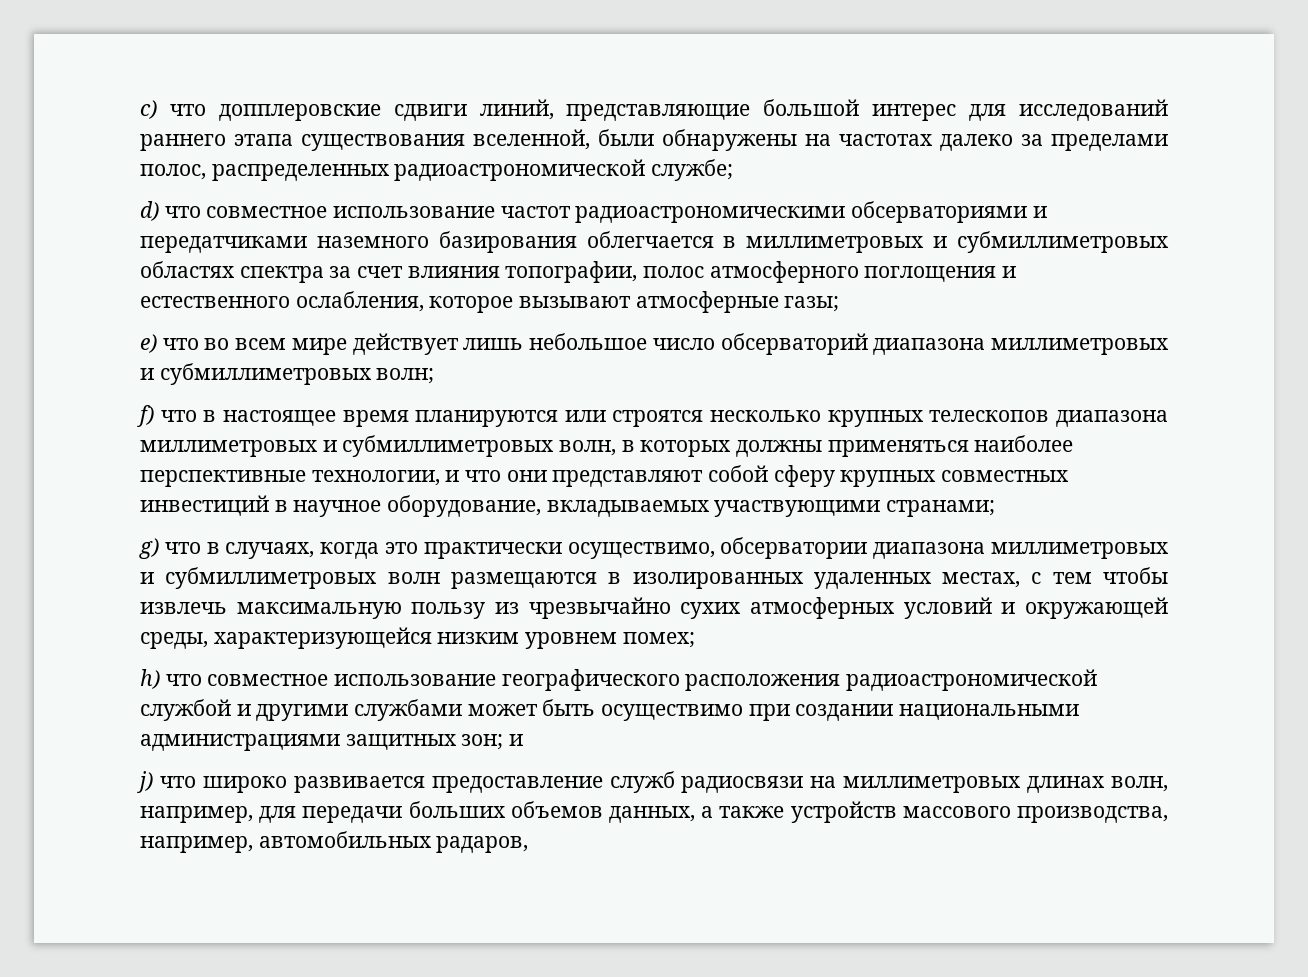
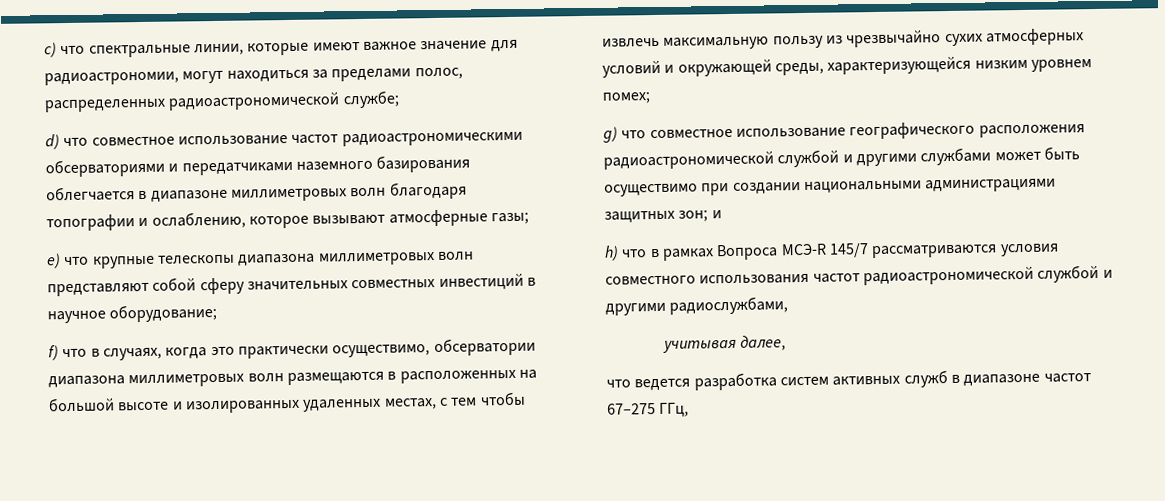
- c) что допплеровские сдвиги линий, представляющие большой интерес для исследований раннего этапа существования вселенной, были обнаружены на частотах далеко за пределами полос, распределенных радиоастрономической службе;
+ c) что спектральные линии, которые имеют важное значение для радиоастрономии, могут находиться за пределами полос, распределенных радиоастрономической службе;
- d) что совместное использование частот радиоастрономическими обсерваториями и передатчиками наземного базирования облегчается в миллиметровых и субмиллиметровых областях спектра за счет влияния топографии, полос атмосферного поглощения и естественного ослабления, которое вызывают атмосферные газы;
+ d) что совместное использование частот радиоастрономическими обсерваториями и передатчиками наземного базирования облегчается в диапазоне миллиметровых волн благодаря топографии и ослаблению, которое вызывают атмосферные газы;
- e) что во всем мире действует лишь небольшое число обсерваторий диапазона миллиметровых и субмиллиметровых волн;
- f) что в настоящее время планируются или строятся несколько крупных телескопов диапазона миллиметровых и субмиллиметровых волн, в которых должны применяться наиболее перспективные технологии, и что они представляют собой сферу крупных совместных инвестиций в научное оборудование, вкладываемых участвующими странами;
- g) что в случаях, когда это практически осуществимо, обсерватории диапазона миллиметровых и субмиллиметровых волн размещаются в изолированных удаленных местах, с тем чтобы извлечь максимальную пользу из чрезвычайно сухих атмосферных условий и окружающей среды, характеризующейся низким уровнем помех;
+ e) что крупные телескопы диапазона миллиметровых волн представляют собой сферу значительных совместных инвестиций в научное оборудование;
+ f) что в случаях, когда это практически осуществимо, обсерватории диапазона миллиметровых волн размещаются в расположенных на большой высоте и изолированных удаленных местах, с тем чтобы извлечь максимальную пользу из чрезвычайно сухих атмосферных условий и окружающей среды, характеризующейся низким уровнем помех;
- h) что совместное использование географического расположения радиоастрономической службой и другими службами может быть осуществимо при создании национальными администрациями защитных зон; и
+ g) что совместное использование географического расположения радиоастрономической службой и другими службами может быть осуществимо при создании национальными администрациями защитных зон; и
- j) что широко развивается предоставление служб радиосвязи на миллиметровых длинах волн, например, для передачи больших объемов данных, а также устройств массового производства, например, автомобильных радаров,
+ h) что в рамках Вопроса МСЭ-R 145/7 рассматриваются условия совместного использования частот радиоастрономической службой и другими радиослужбами,
+ учитывая далее,
+ что ведется разработка систем активных служб в диапазоне частот 67–275 ГГц,

